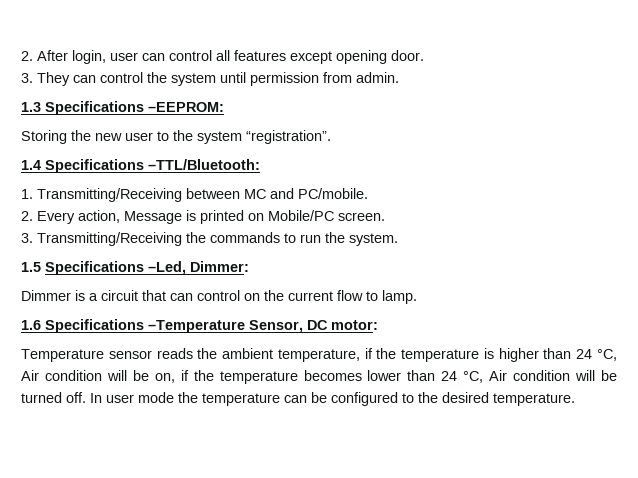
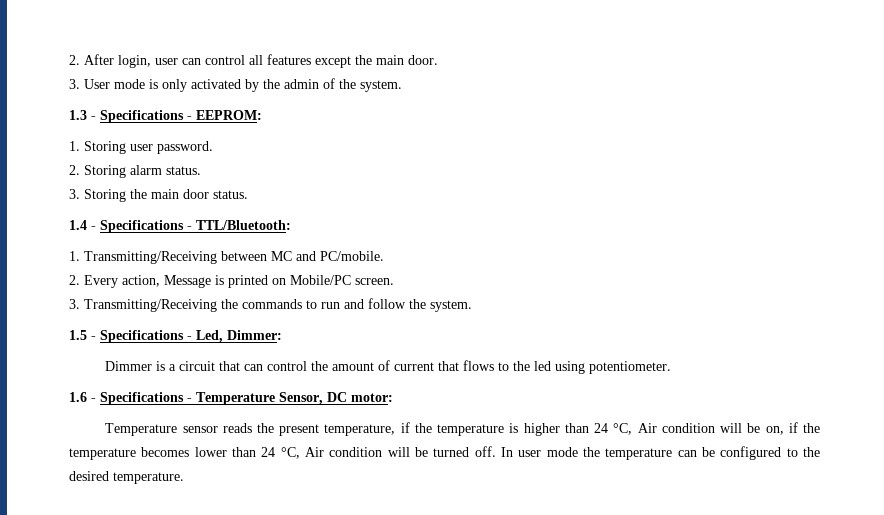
- 2. After login, user can control all features except opening door.
+ 2. After login, user can control all features except the main door.
- 3. They can control the system until permission from admin.
- 1.3 Specifications –EEPROM:
- Storing the new user to the system “registration”.
- 1.4 Specifications –TTL/Bluetooth:
+ 3. User mode is only activated by the admin of the system.
+ 1.3 - Specifications - EEPROM:
+ 1. Storing user password.
+ 2. Storing alarm status.
+ 3. Storing the main door status.
+ 1.4 - Specifications - TTL/Bluetooth:
- 3. Transmitting/Receiving the commands to run the system.
+ 3. Transmitting/Receiving the commands to run and follow the system.
- 1.5 Specifications –Led, Dimmer:
+ 1.5 - Specifications - Led, Dimmer:
- Dimmer is a circuit that can control on the current flow to lamp.
- 1.6 Specifications –Temperature Sensor, DC motor:
+ Dimmer is a circuit that can control the amount of current that flows to the led using potentiometer.
+ 1.6 - Specifications - Temperature Sensor, DC motor:
- Temperature sensor reads the ambient temperature, if the temperature is higher than 24 °C, Air condition will be on, if the temperature becomes lower than 24 °C, Air condition will be turned off.
+ Temperature sensor reads the present temperature, if the temperature is higher than 24 °C, Air condition will be on, if the temperature becomes lower than 24 °C, Air condition will be turned off.

